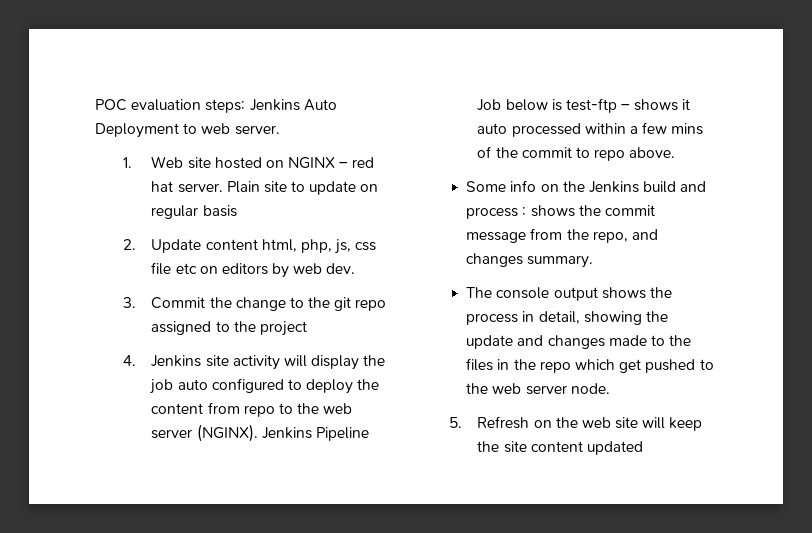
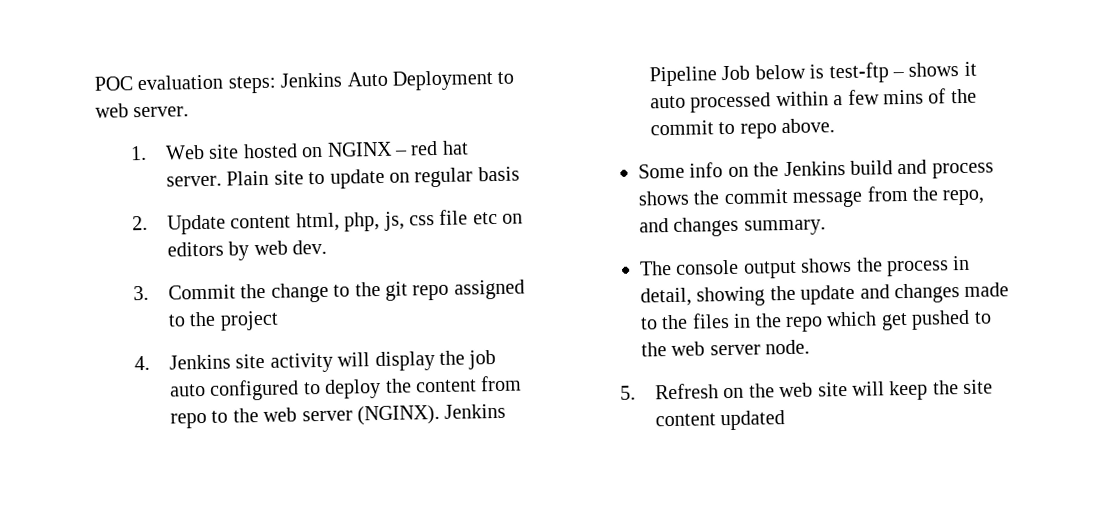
- Some info on the Jenkins build and process : shows the commit message from the repo, and changes summary.
+ Some info on the Jenkins build and process shows the commit message from the repo, and changes summary.

